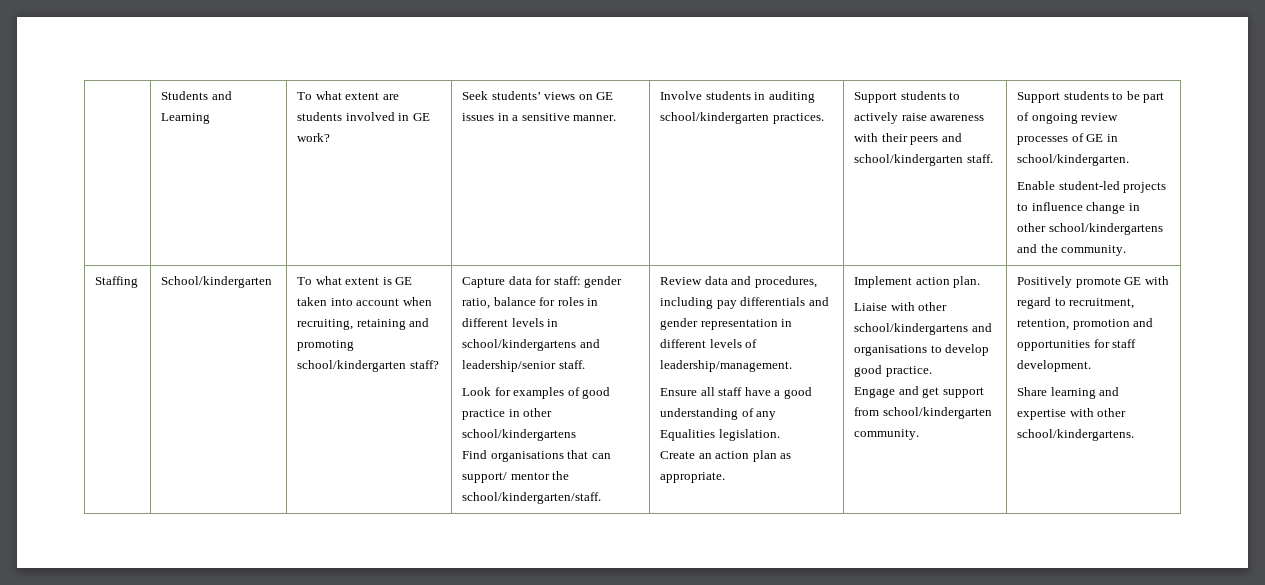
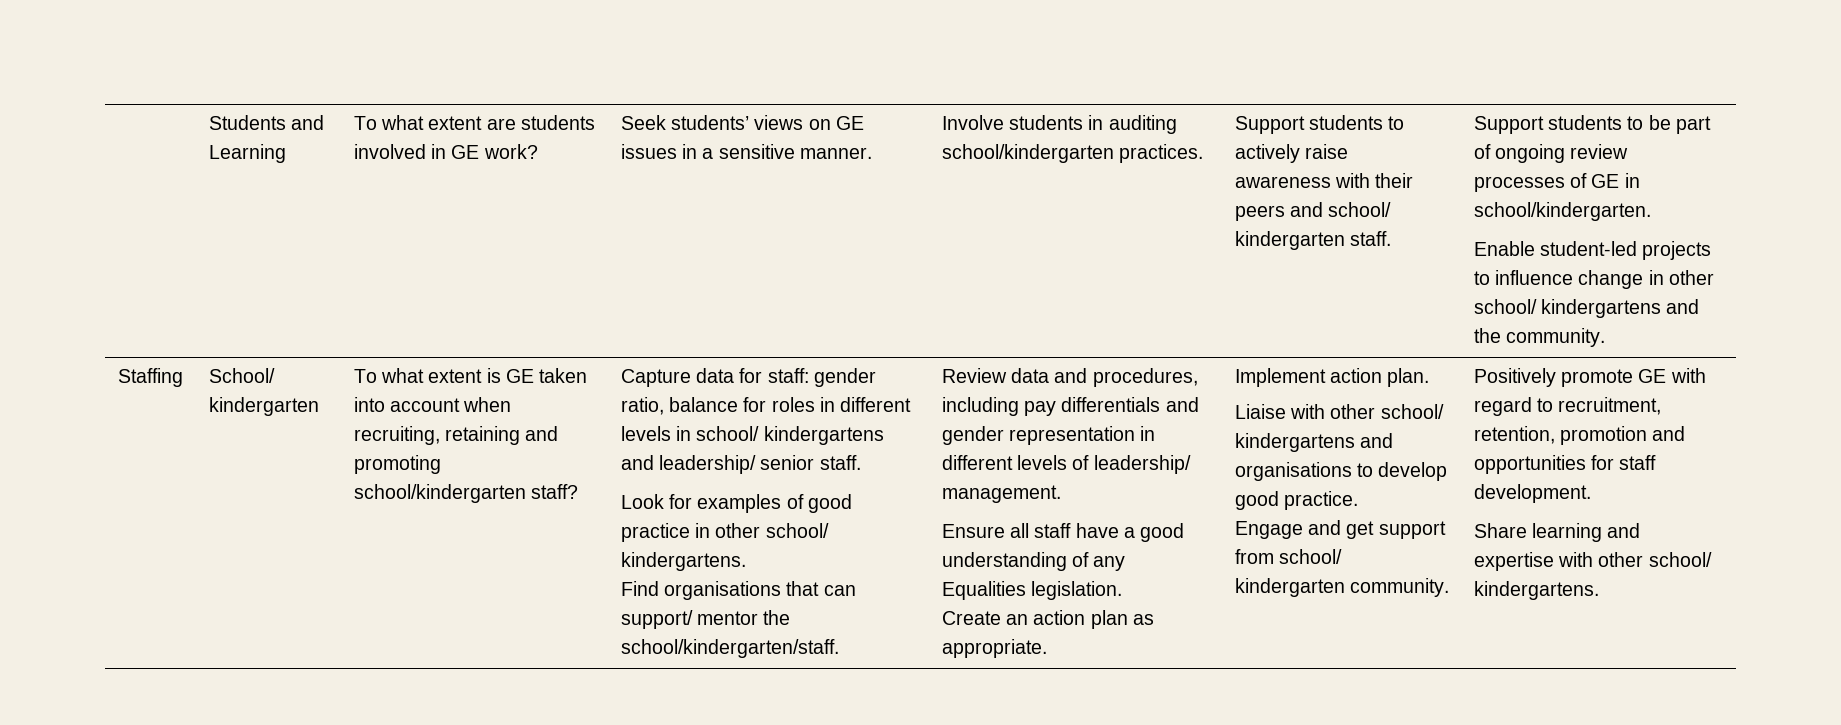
- Support students to actively raise awareness with their peers and school/kindergarten staff.
+ Support students to actively raise awareness with their peers and school/ kindergarten staff.
- Enable student-led projects to influence change in other school/kindergartens and the community.
+ Enable student-led projects to influence change in other school/ kindergartens and the community.
- School/kindergarten
+ School/ kindergarten
- Capture data for staff: gender ratio, balance for roles in different levels in school/kindergartens and leadership/senior staff.
+ Capture data for staff: gender ratio, balance for roles in different levels in school/ kindergartens and leadership/ senior staff.
- Look for examples of good practice in other school/kindergartens
+ Look for examples of good practice in other school/ kindergartens.
- Review data and procedures, including pay differentials and gender representation in different levels of leadership/management.
+ Review data and procedures, including pay differentials and gender representation in different levels of leadership/ management.
- Liaise with other school/kindergartens and organisations to develop good practice.
+ Liaise with other school/ kindergartens and organisations to develop good practice.
- Engage and get support from school/kindergarten community.
+ Engage and get support from school/ kindergarten community.
- Share learning and expertise with other school/kindergartens.
+ Share learning and expertise with other school/ kindergartens.

